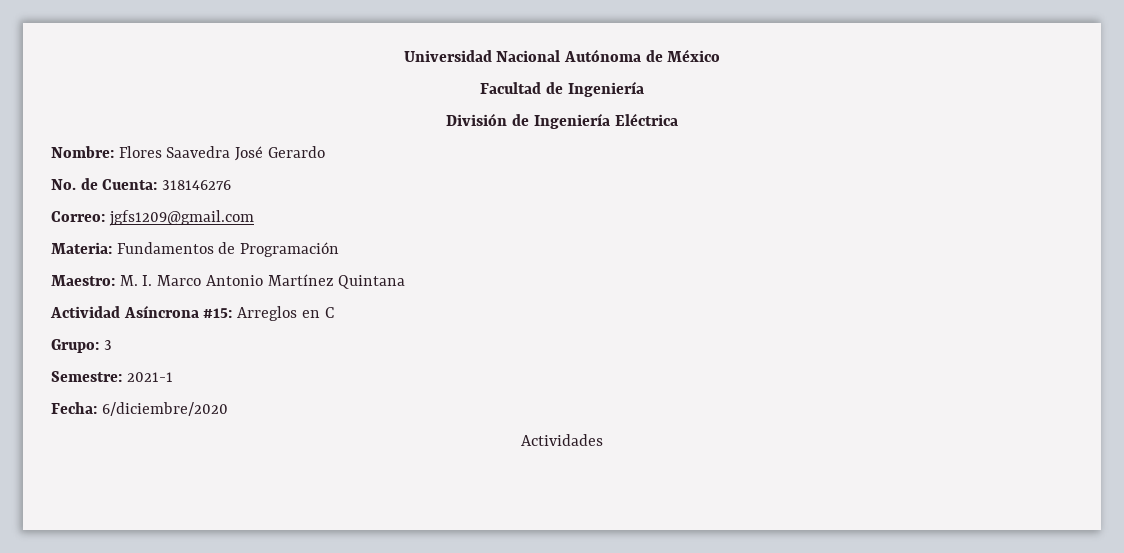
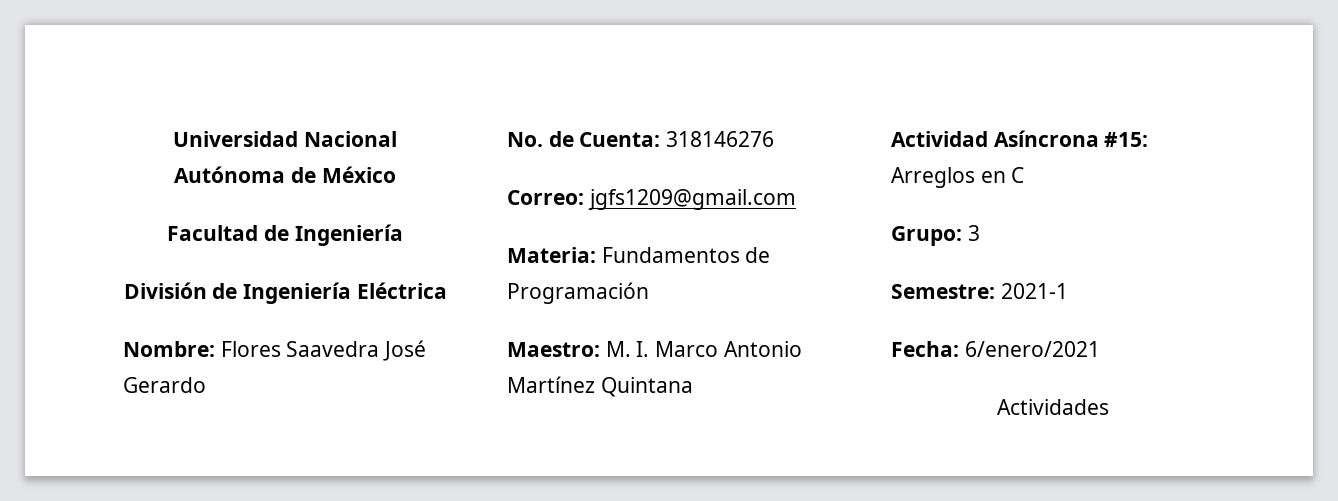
- Fecha: 6/diciembre/2020
+ Fecha: 6/enero/2021

